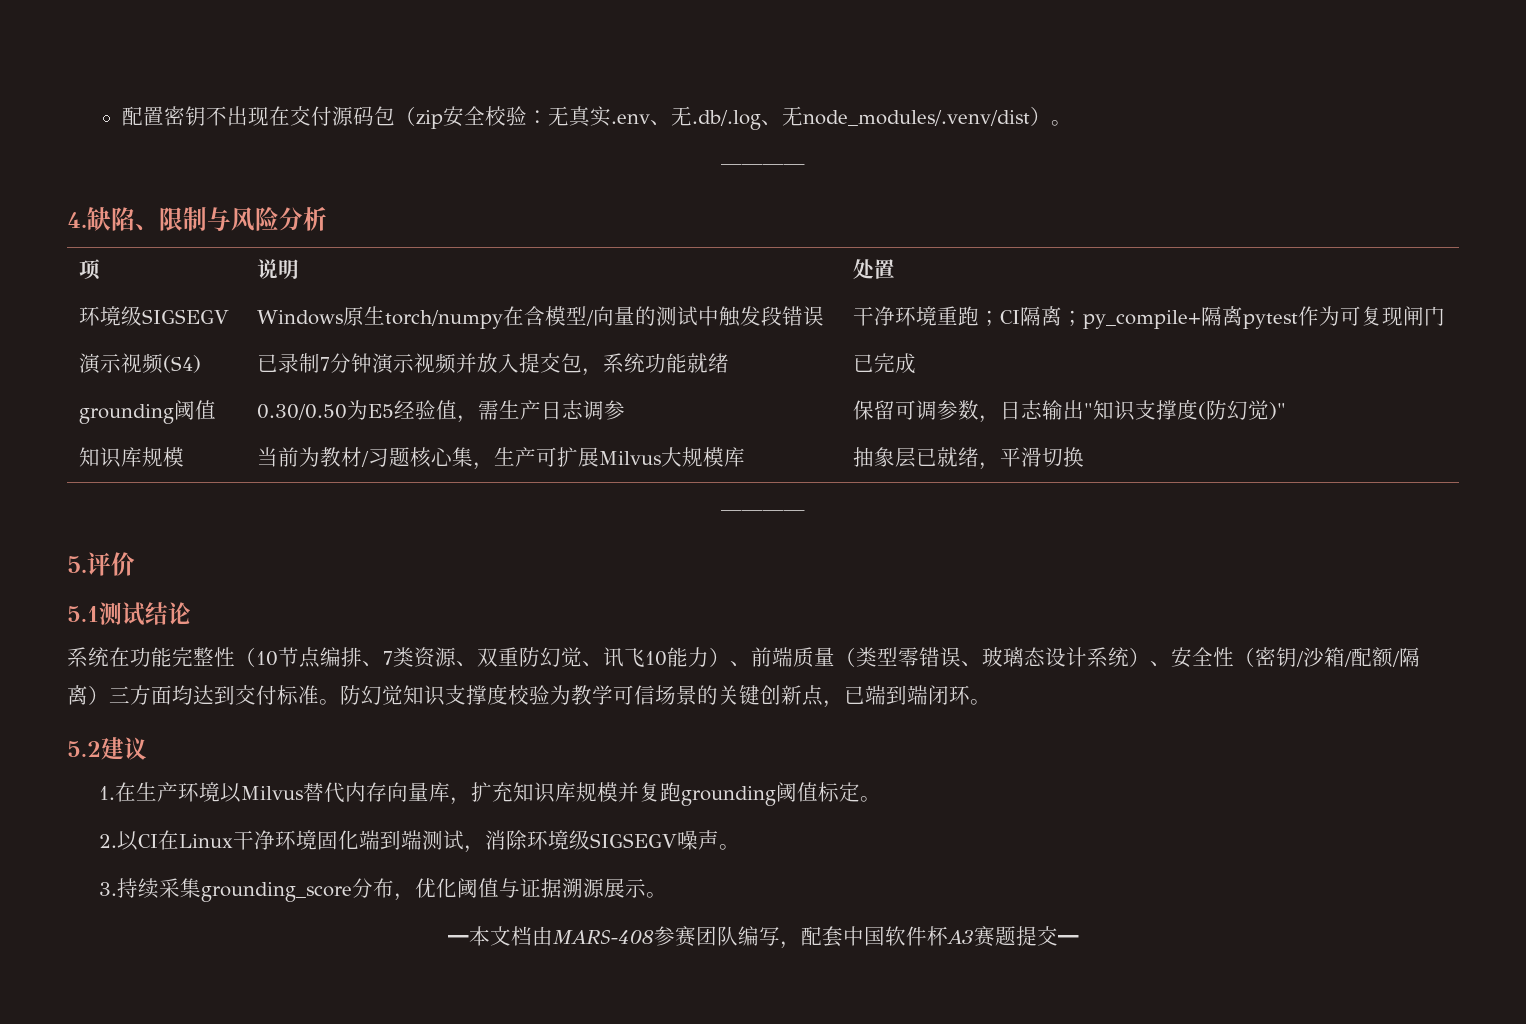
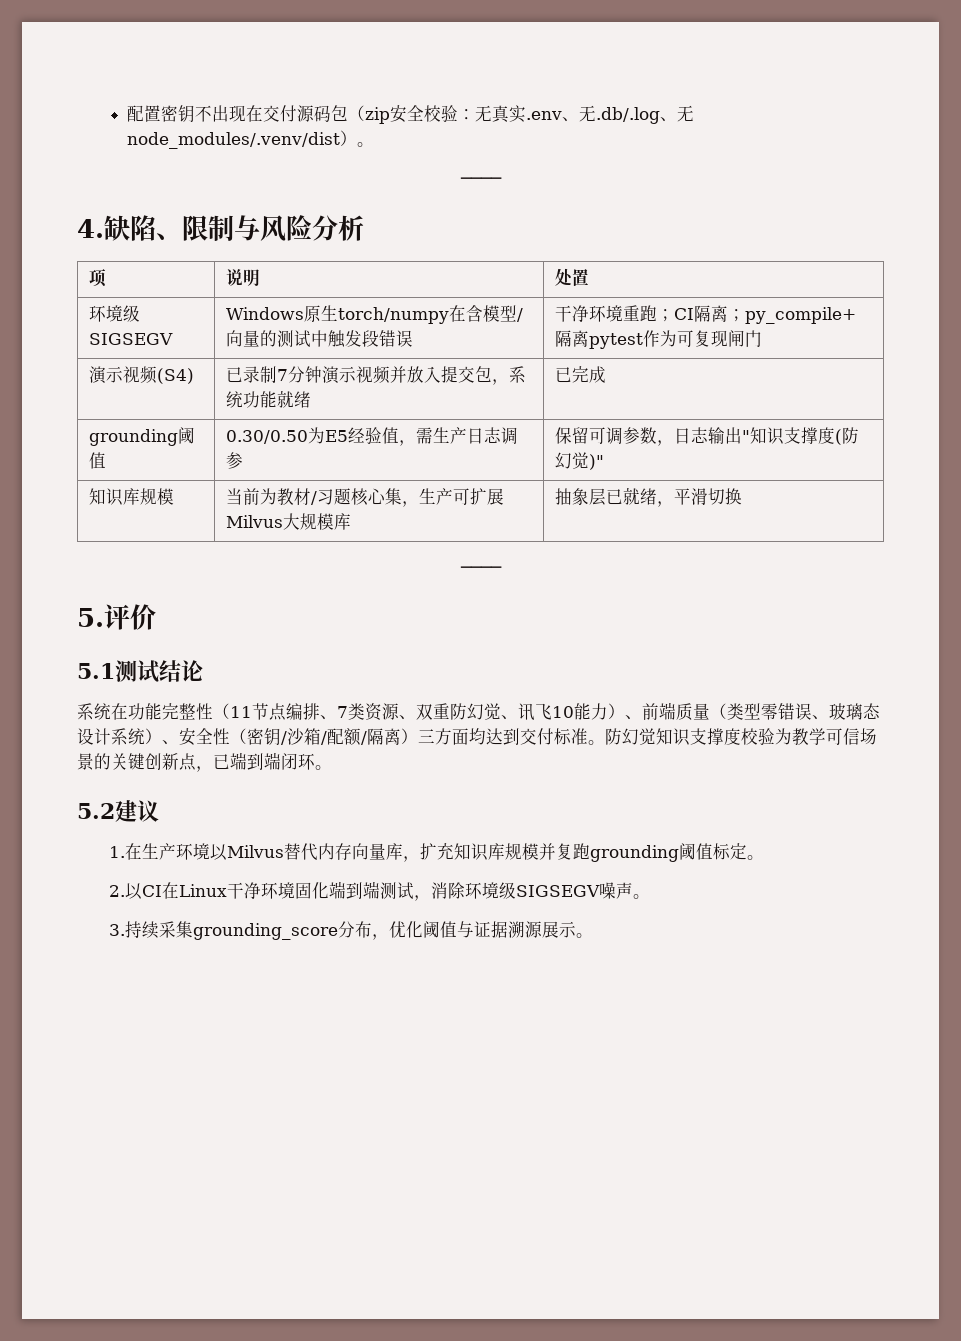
- 系统在功能完整性（10节点编排、7类资源、双重防幻觉、讯飞10能力）、前端质量（类型零错误、玻璃态设计系统）、安全性（密钥/沙箱/配额/隔离）三方面均达到交付标准。
+ 系统在功能完整性（11节点编排、7类资源、双重防幻觉、讯飞10能力）、前端质量（类型零错误、玻璃态设计系统）、安全性（密钥/沙箱/配额/隔离）三方面均达到交付标准。
- ━本文档由MARS-408参赛团队编写，配套中国软件杯A3赛题提交━

